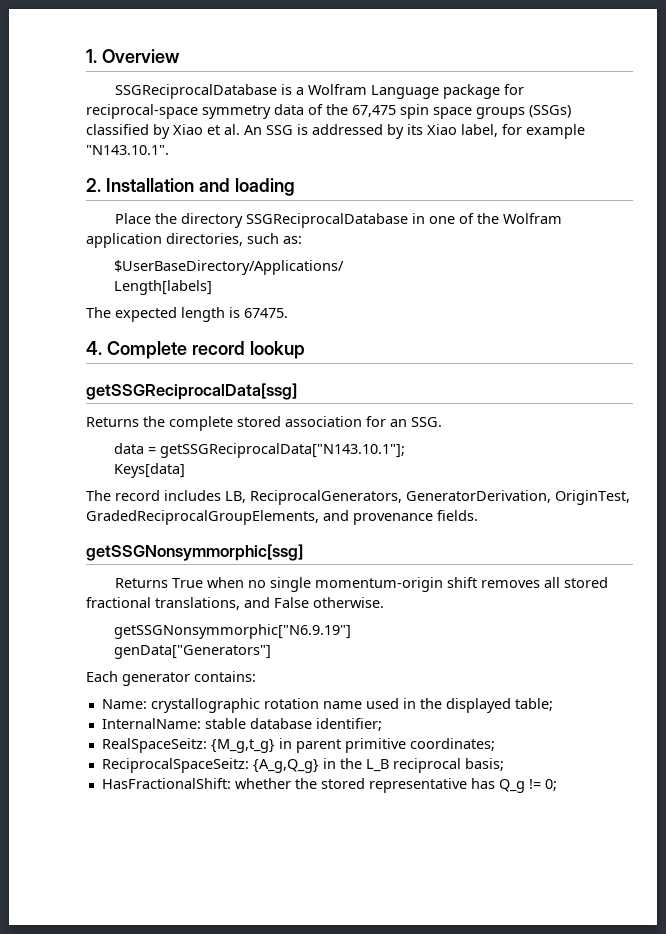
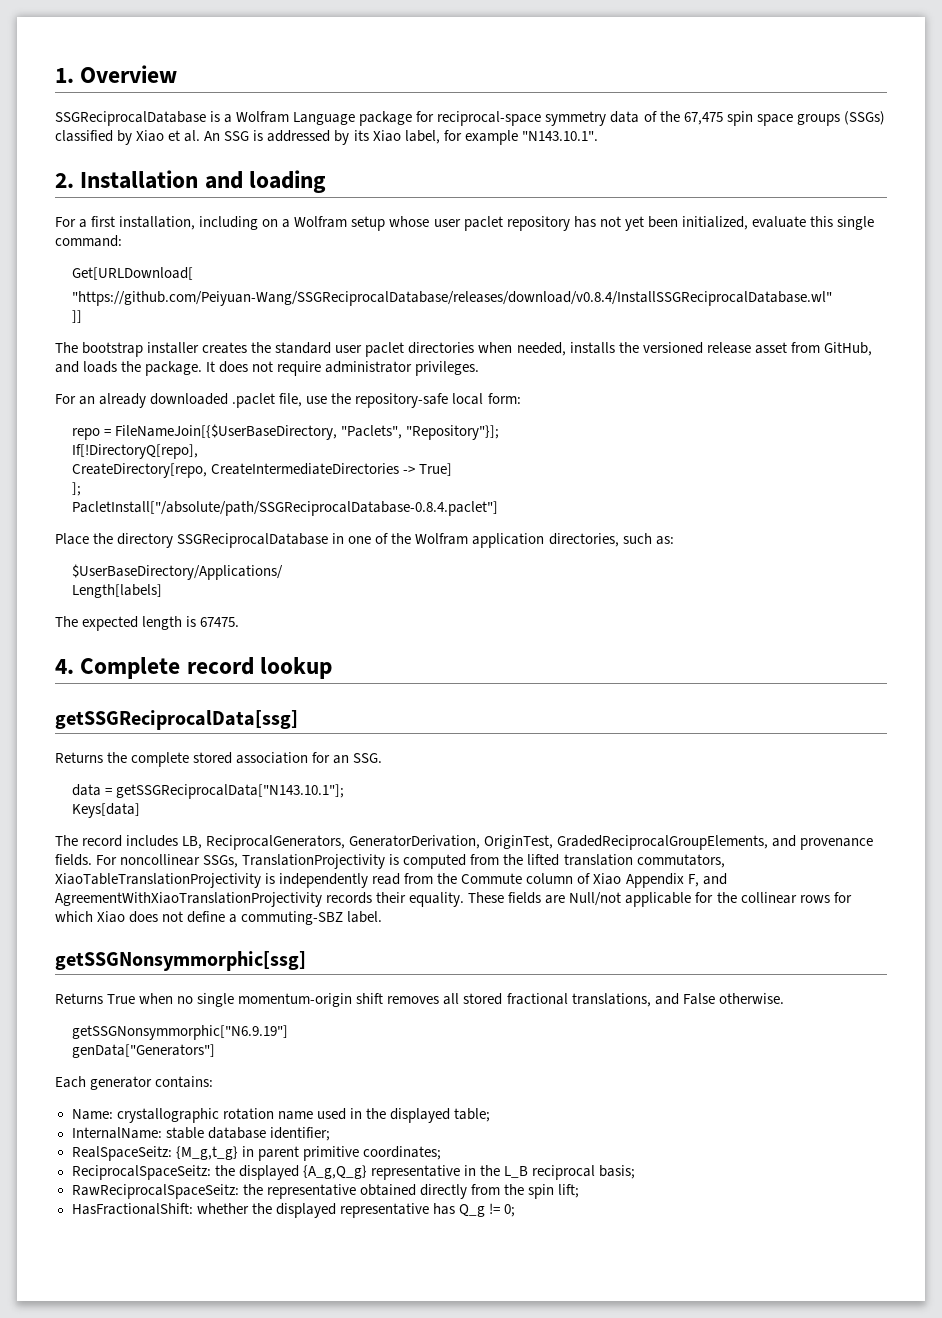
+ For a first installation, including on a Wolfram setup whose user paclet repository has not yet been initialized, evaluate this single command:
+ Get[URLDownload[
+ "https://github.com/Peiyuan-Wang/SSGReciprocalDatabase/releases/download/v0.8.4/InstallSSGReciprocalDatabase.wl"
+ ]]
+ The bootstrap installer creates the standard user paclet directories when needed, installs the versioned release asset from GitHub, and loads the package. It does not require administrator privileges.
+ For an already downloaded .paclet file, use the repository-safe local form:
+ repo = FileNameJoin[{$UserBaseDirectory, "Paclets", "Repository"}];
+ If[!DirectoryQ[repo],
+ CreateDirectory[repo, CreateIntermediateDirectories -> True]
+ ];
+ PacletInstall["/absolute/path/SSGReciprocalDatabase-0.8.4.paclet"]
+ For noncollinear SSGs, TranslationProjectivity is computed from the lifted translation commutators, XiaoTableTranslationProjectivity is independently read from the Commute column of Xiao Appendix F, and AgreementWithXiaoTranslationProjectivity records their equality. These fields are Null/not applicable for the collinear rows for which Xiao does not define a commuting-SBZ label.
- ReciprocalSpaceSeitz: {A_g,Q_g} in the L_B reciprocal basis;
+ ReciprocalSpaceSeitz: the displayed {A_g,Q_g} representative in the L_B reciprocal basis;
+ RawReciprocalSpaceSeitz: the representative obtained directly from the spin lift;
- HasFractionalShift: whether the stored representative has Q_g != 0;
+ HasFractionalShift: whether the displayed representative has Q_g != 0;

